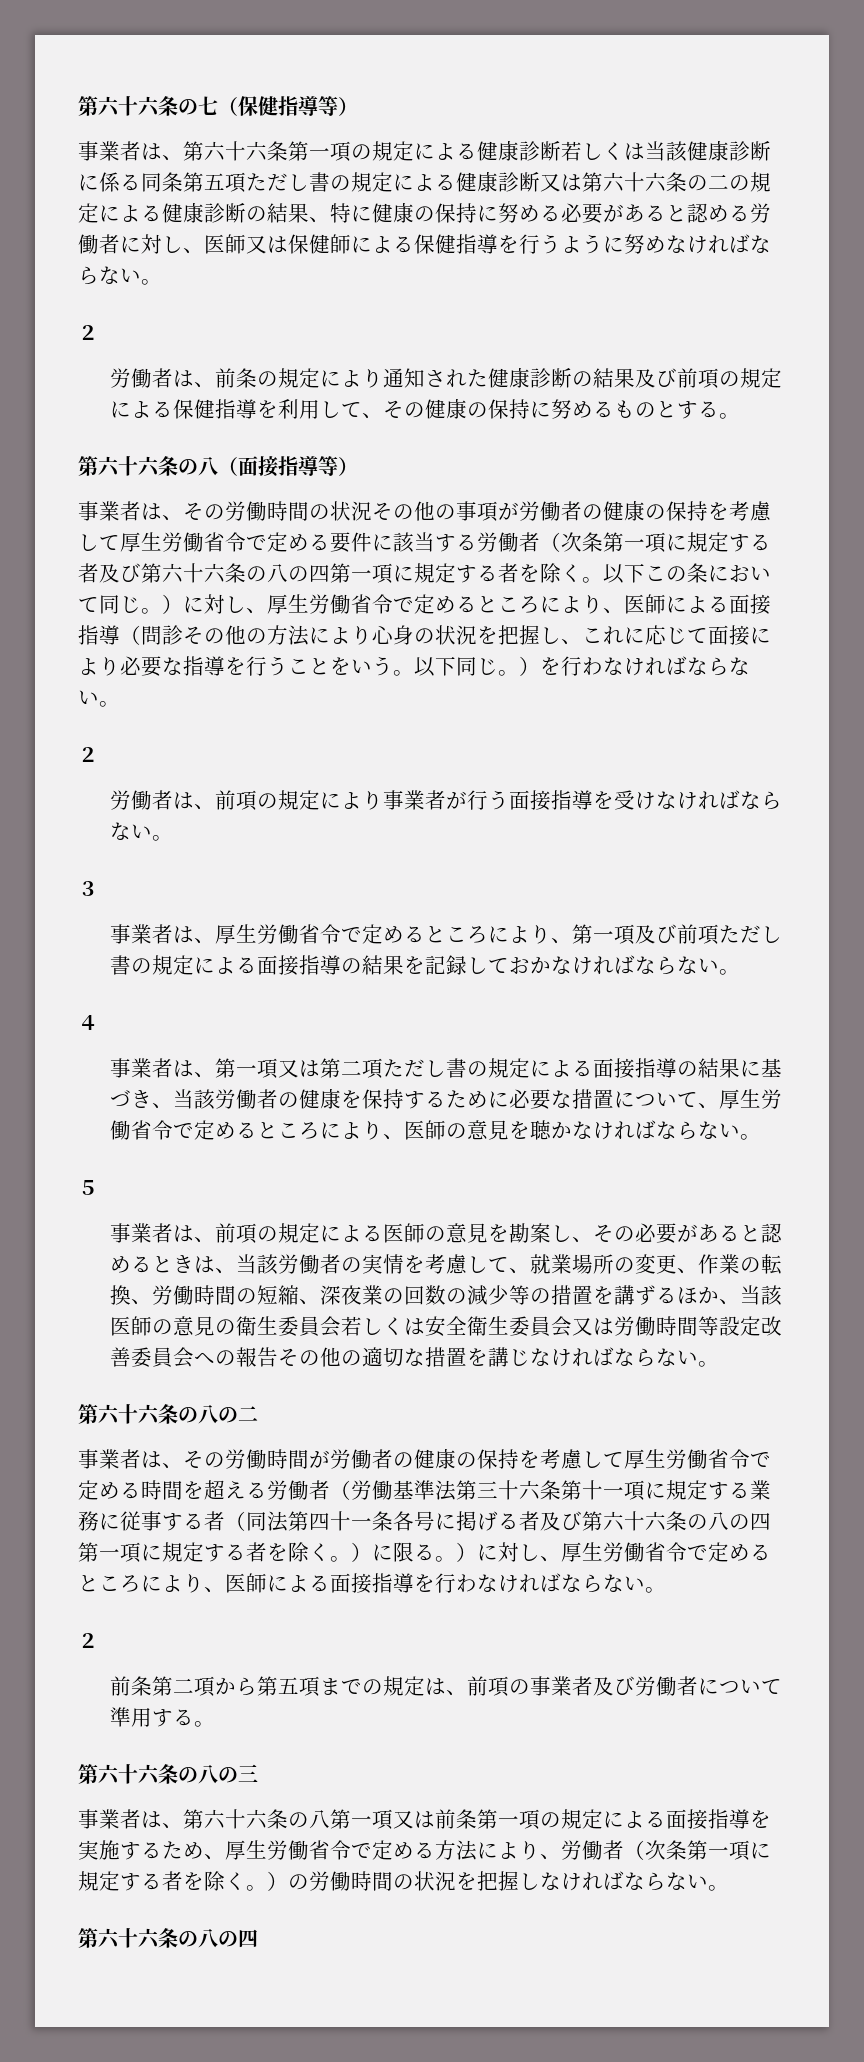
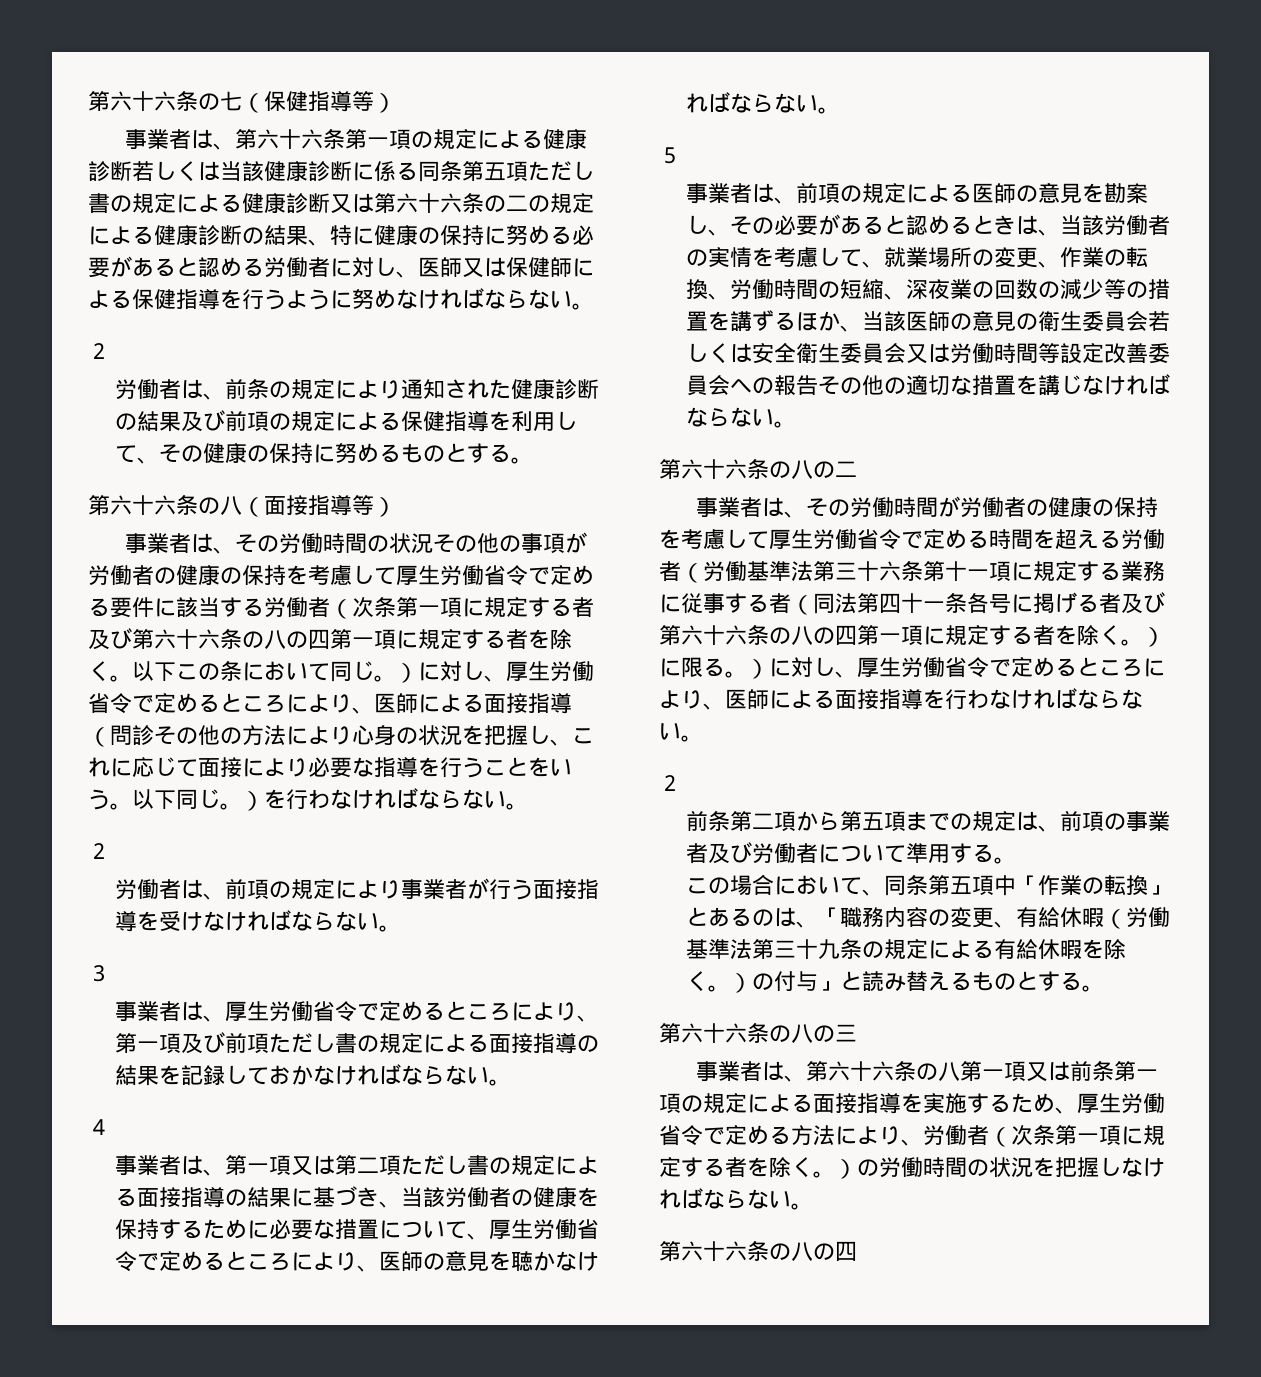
+ この場合において、同条第五項中「作業の転換」とあるのは、「職務内容の変更、有給休暇（労働基準法第三十九条の規定による有給休暇を除く。）の付与」と読み替えるものとする。

